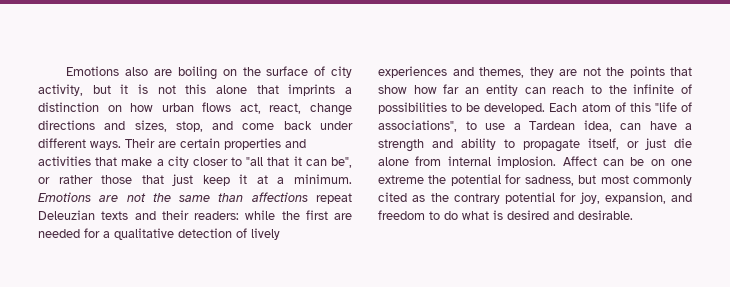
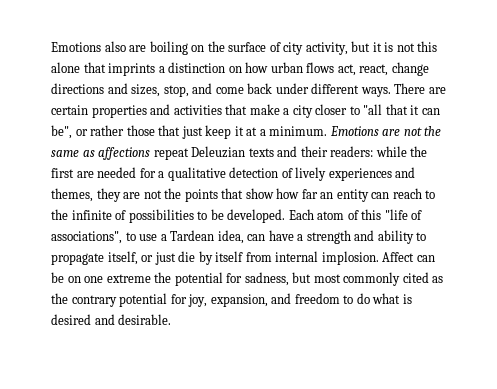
- Their are certain properties and activities that make a city closer to "all that it can be", or rather those that just keep it at a minimum.
+ There are certain properties and activities that make a city closer to "all that it can be", or rather those that just keep it at a minimum.
- Emotions are not the same than affections repeat Deleuzian texts and their readers: while the first are needed for a qualitative detection of lively experiences and themes, they are not the points that show how far an entity can reach to the infinite of possibilities to be developed.
+ Emotions are not the same as affections repeat Deleuzian texts and their readers: while the first are needed for a qualitative detection of lively experiences and themes, they are not the points that show how far an entity can reach to the infinite of possibilities to be developed.
- Each atom of this "life of associations", to use a Tardean idea, can have a strength and ability to propagate itself, or just die alone from internal implosion.
+ Each atom of this "life of associations", to use a Tardean idea, can have a strength and ability to propagate itself, or just die by itself from internal implosion.

